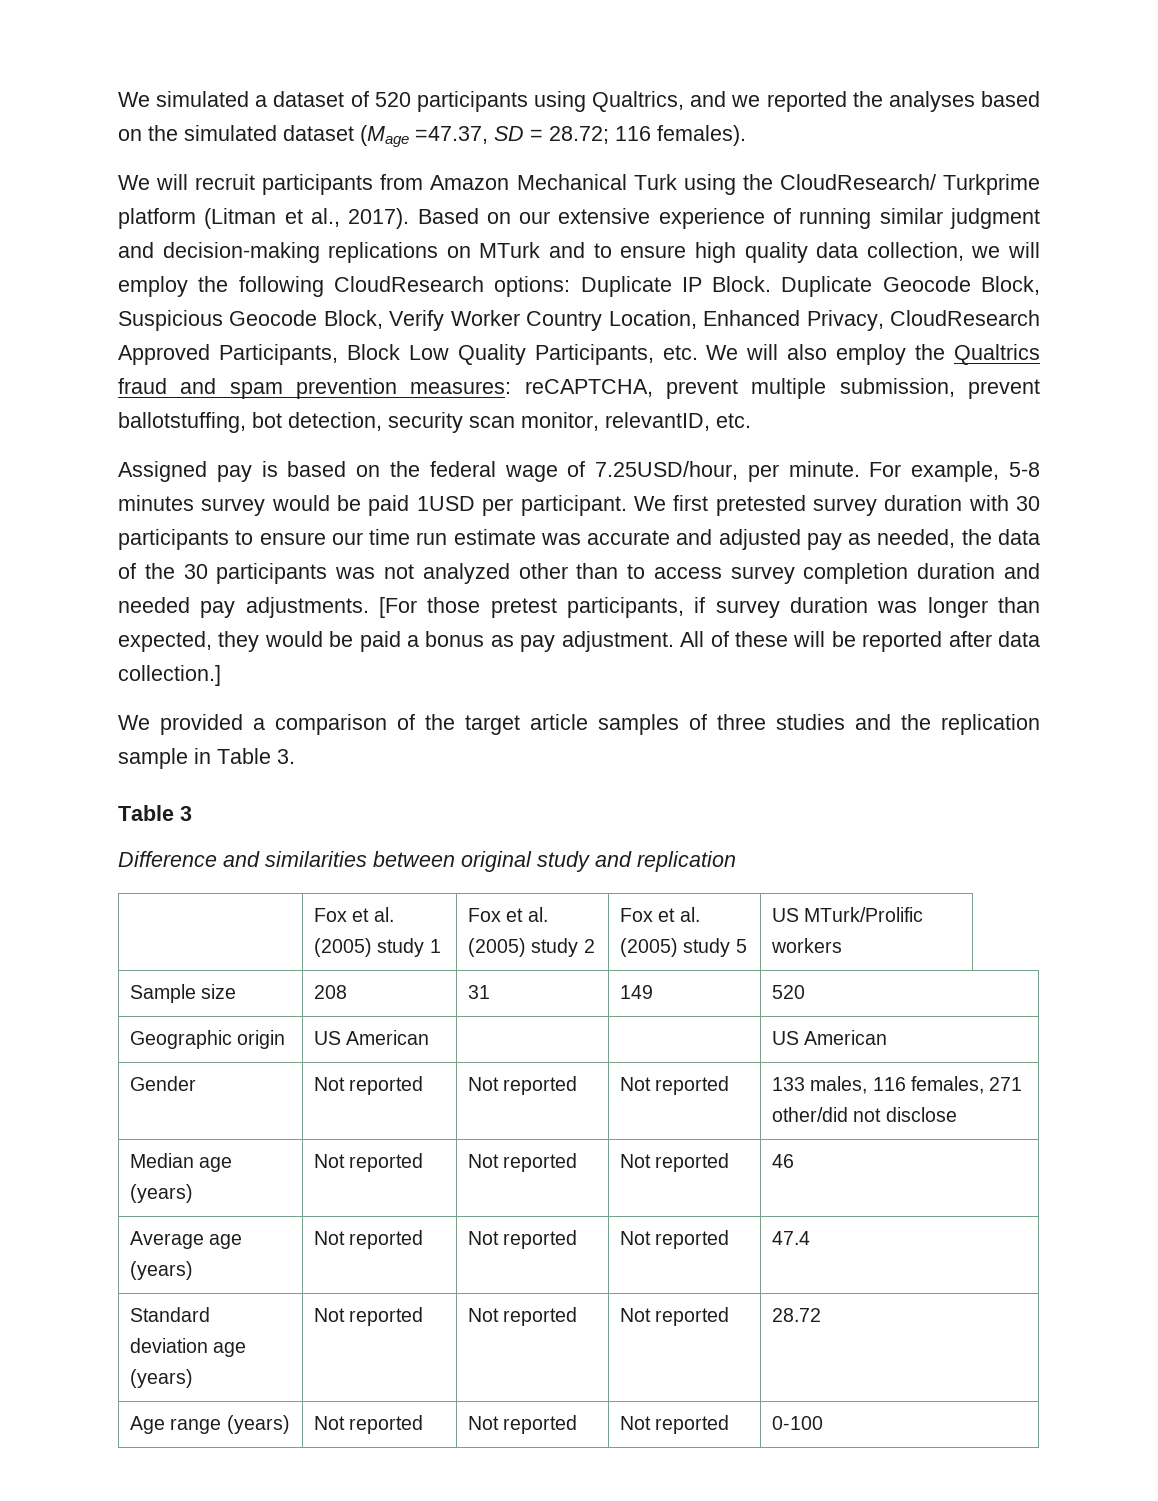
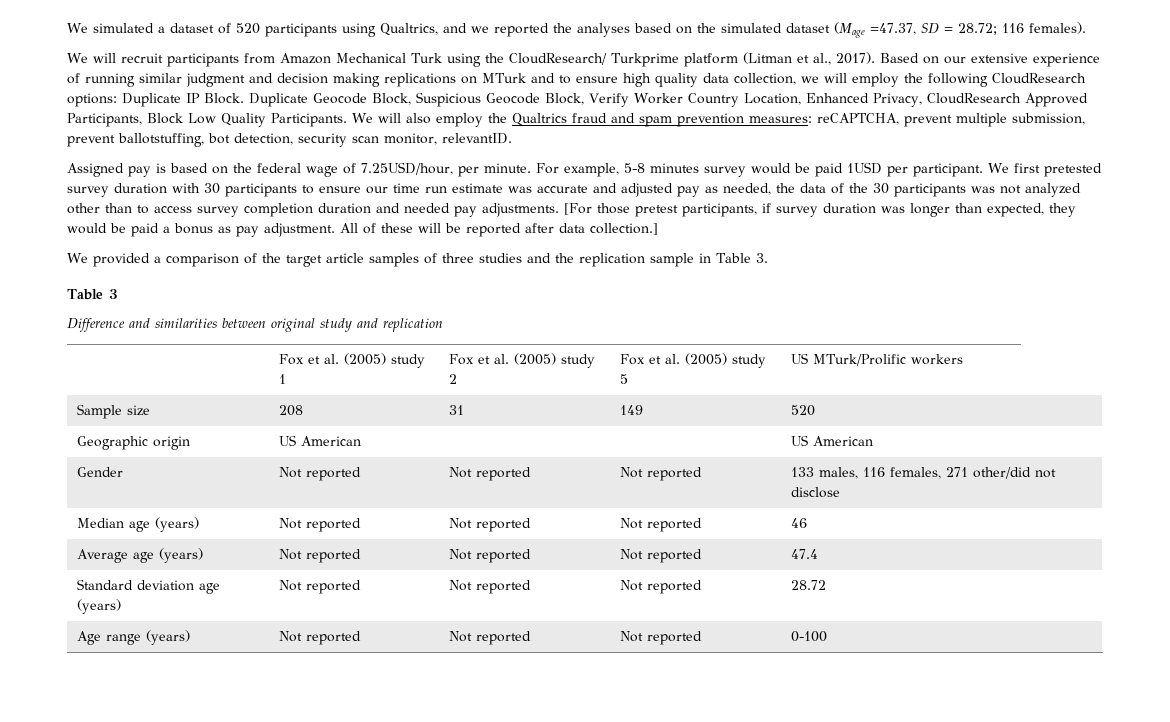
- Based on our extensive experience of running similar judgment and decision-making replications on MTurk and to ensure high quality data collection, we will employ the following CloudResearch options: Duplicate IP Block.
+ Based on our extensive experience of running similar judgment and decision making replications on MTurk and to ensure high quality data collection, we will employ the following CloudResearch options: Duplicate IP Block.
- Duplicate Geocode Block, Suspicious Geocode Block, Verify Worker Country Location, Enhanced Privacy, CloudResearch Approved Participants, Block Low Quality Participants, etc. We will also employ the Qualtrics fraud and spam prevention measures: reCAPTCHA, prevent multiple submission, prevent ballotstuffing, bot detection, security scan monitor, relevantID, etc.
+ Duplicate Geocode Block, Suspicious Geocode Block, Verify Worker Country Location, Enhanced Privacy, CloudResearch Approved Participants, Block Low Quality Participants. We will also employ the Qualtrics fraud and spam prevention measures: reCAPTCHA, prevent multiple submission, prevent ballotstuffing, bot detection, security scan monitor, relevantID.

